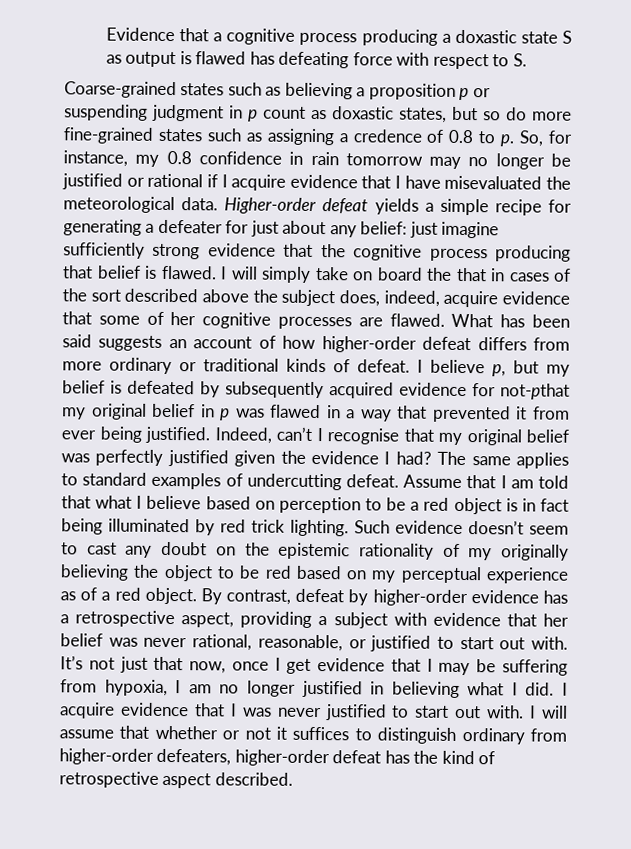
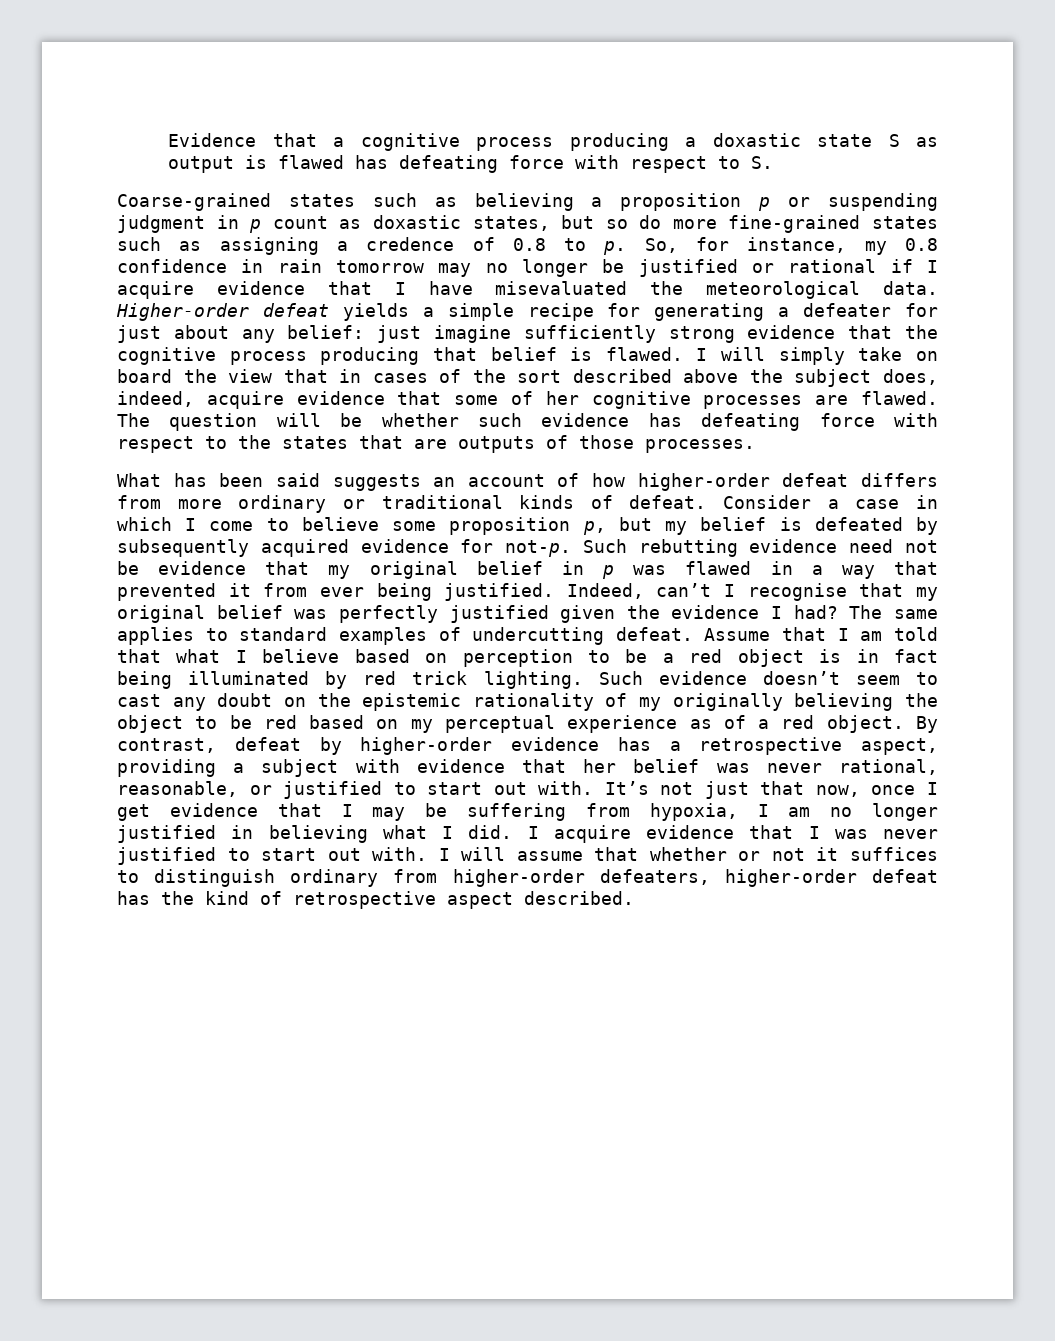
- I will simply take on board the that in cases of the sort described above the subject does, indeed, acquire evidence that some of her cognitive processes are flawed. What has been said suggests an account of how higher-order defeat differs from more ordinary or traditional kinds of defeat.
+ I will simply take on board the view that in cases of the sort described above the subject does, indeed, acquire evidence that some of her cognitive processes are flawed. The question will be whether such evidence has defeating force with respect to the states that are outputs of those processes.
+ What has been said suggests an account of how higher-order defeat differs from more ordinary or traditional kinds of defeat.
- I believe p, but my belief is defeated by subsequently acquired evidence for not-pthat my original belief in p was flawed in a way that prevented it from ever being justified.
+ Consider a case in which I come to believe some proposition p, but my belief is defeated by subsequently acquired evidence for not-p. Such rebutting evidence need not be evidence that my original belief in p was flawed in a way that prevented it from ever being justified.

